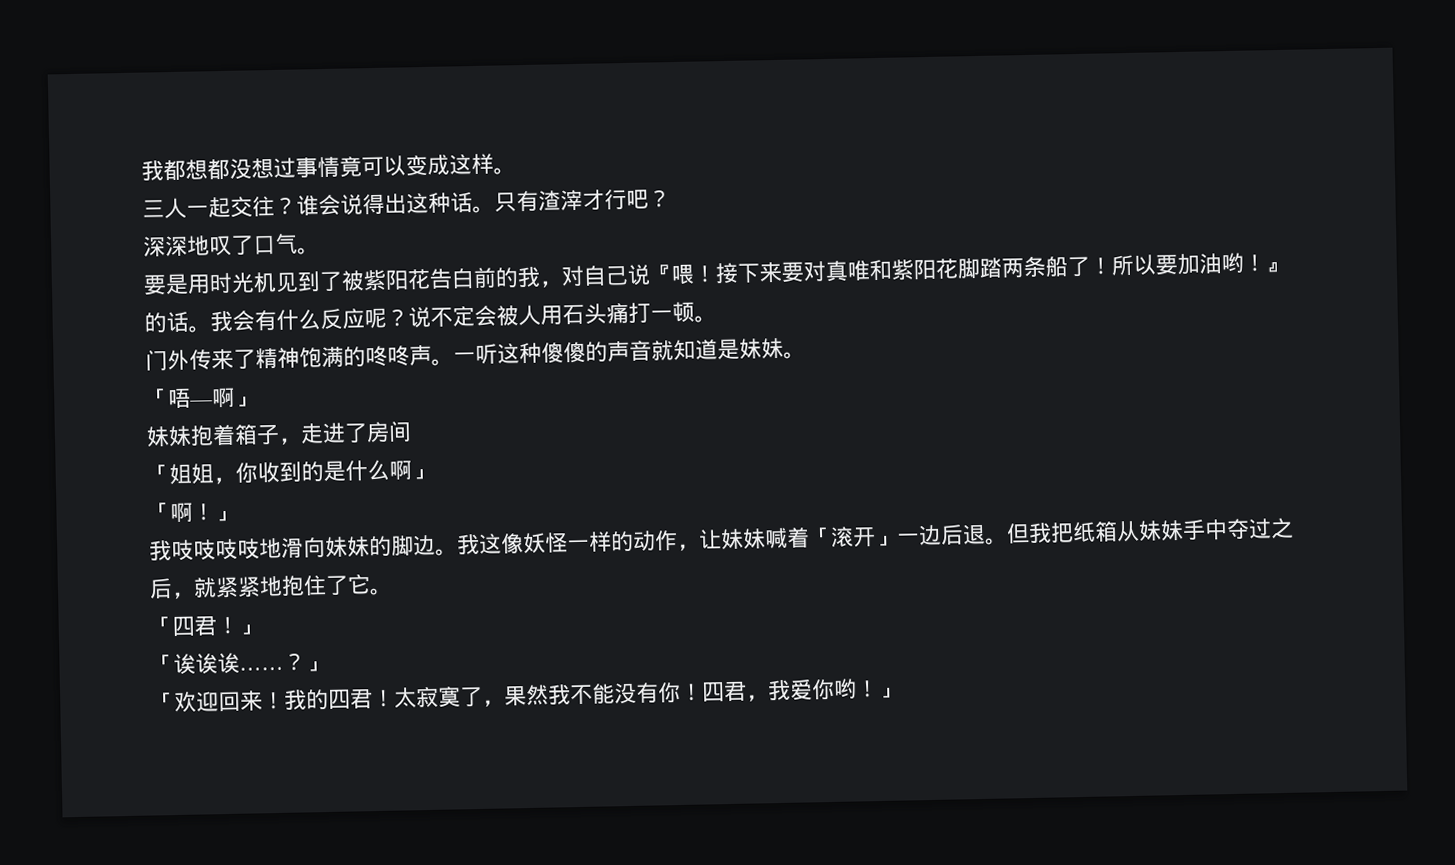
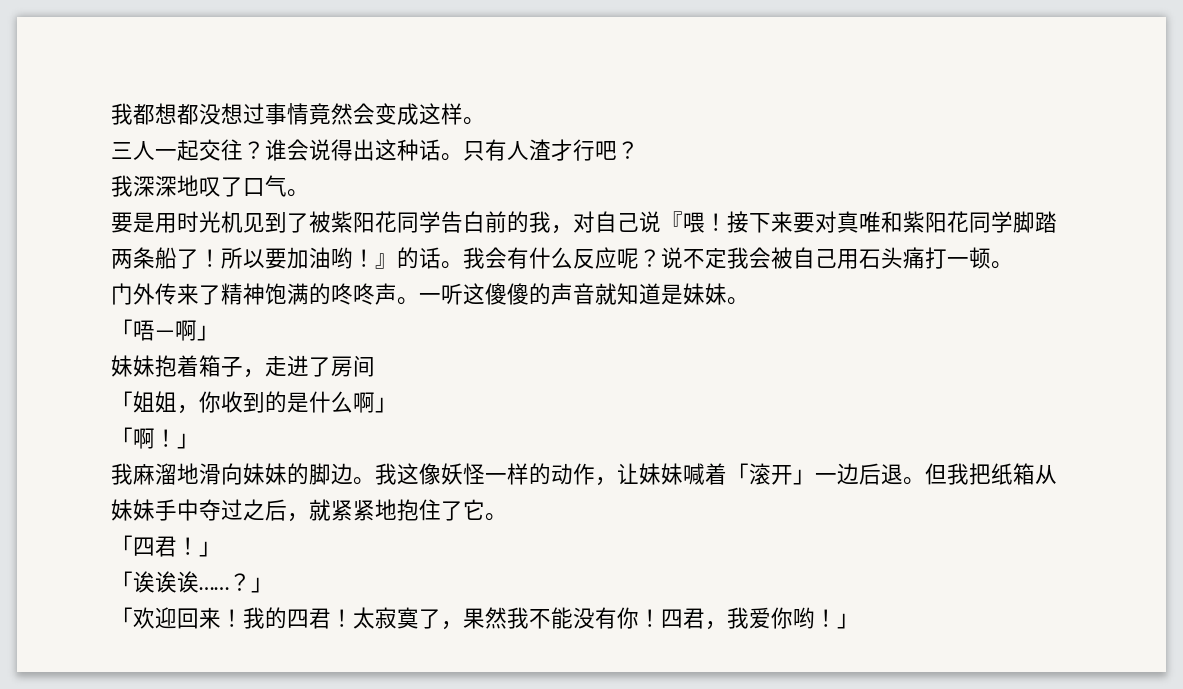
- 我都想都没想过事情竟可以变成这样。
+ 我都想都没想过事情竟然会变成这样。
- 只有渣滓才行吧？
+ 只有人渣才行吧？
- 深深地叹了口气。
+ 我深深地叹了口气。
- 要是用时光机见到了被紫阳花告白前的我，对自己说『喂！
+ 要是用时光机见到了被紫阳花同学告白前的我，对自己说『喂！
- 接下来要对真唯和紫阳花脚踏两条船了！
+ 接下来要对真唯和紫阳花同学脚踏两条船了！
- 说不定会被人用石头痛打一顿。
+ 说不定我会被自己用石头痛打一顿。
- 一听这种傻傻的声音就知道是妹妹。
+ 一听这傻傻的声音就知道是妹妹。
- 我吱吱吱吱地滑向妹妹的脚边。
+ 我麻溜地滑向妹妹的脚边。

